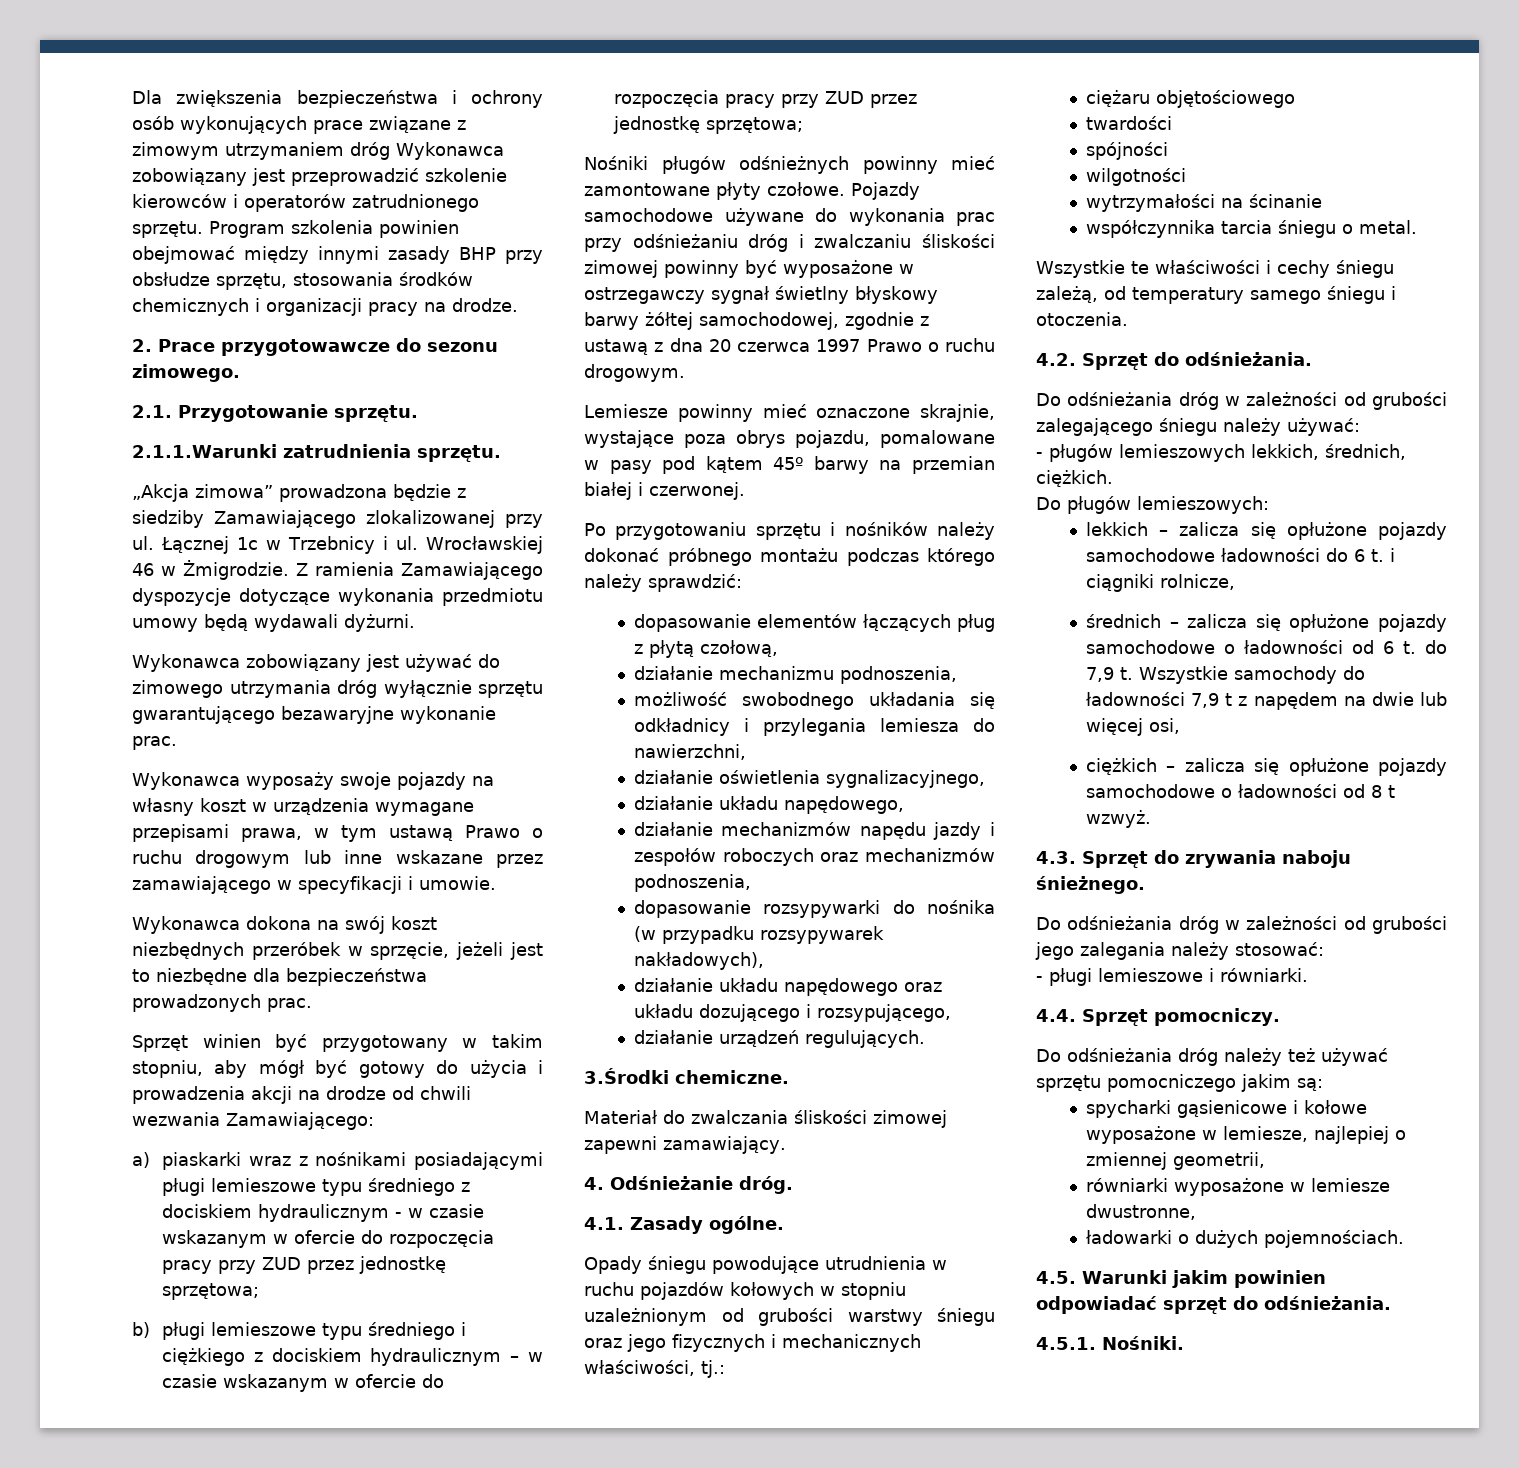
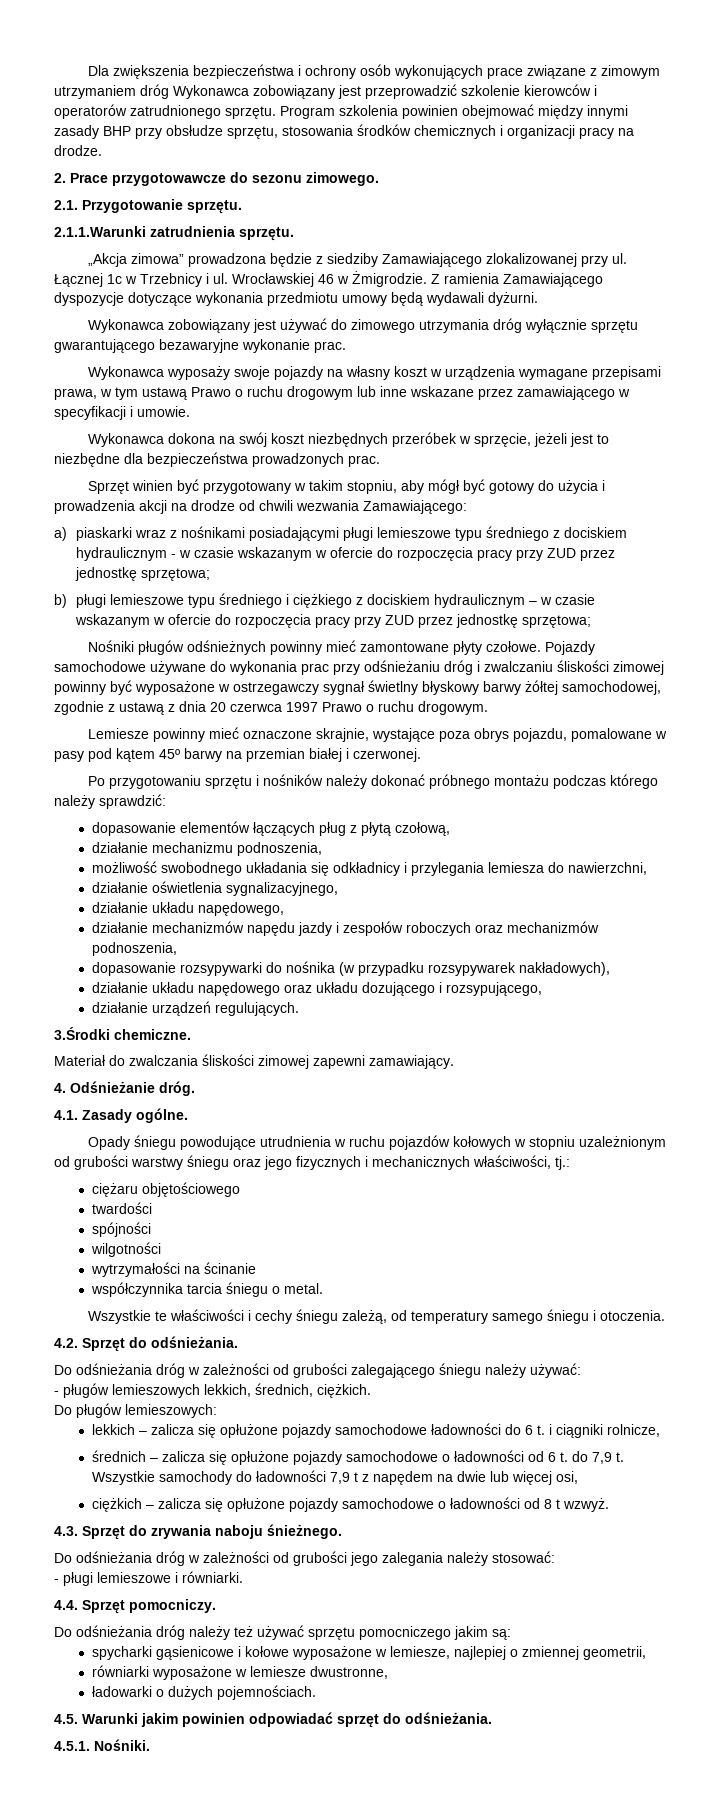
- Pojazdy samochodowe używane do wykonania prac przy odśnieżaniu dróg i zwalczaniu śliskości zimowej powinny być wyposażone w ostrzegawczy sygnał świetlny błyskowy barwy żółtej samochodowej, zgodnie z ustawą z dna 20 czerwca 1997 Prawo o ruchu drogowym.
+ Pojazdy samochodowe używane do wykonania prac przy odśnieżaniu dróg i zwalczaniu śliskości zimowej powinny być wyposażone w ostrzegawczy sygnał świetlny błyskowy barwy żółtej samochodowej, zgodnie z ustawą z dnia 20 czerwca 1997 Prawo o ruchu drogowym.

